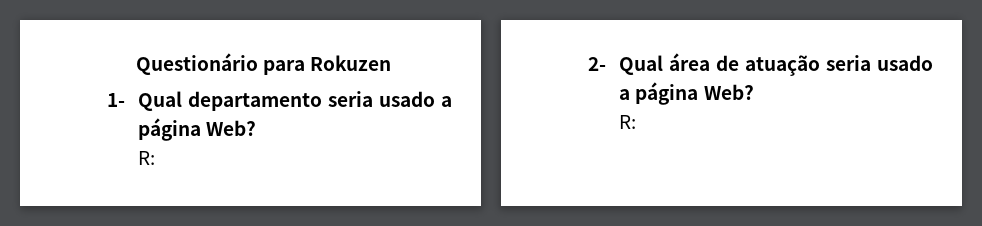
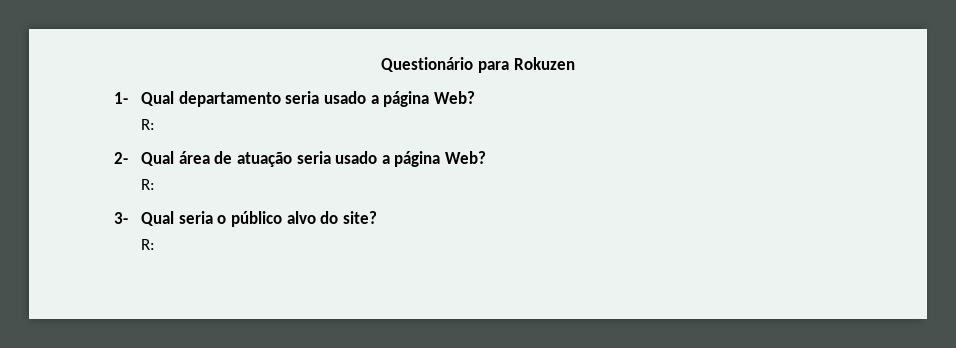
+ 3- Qual seria o público alvo do site?
+ R:

